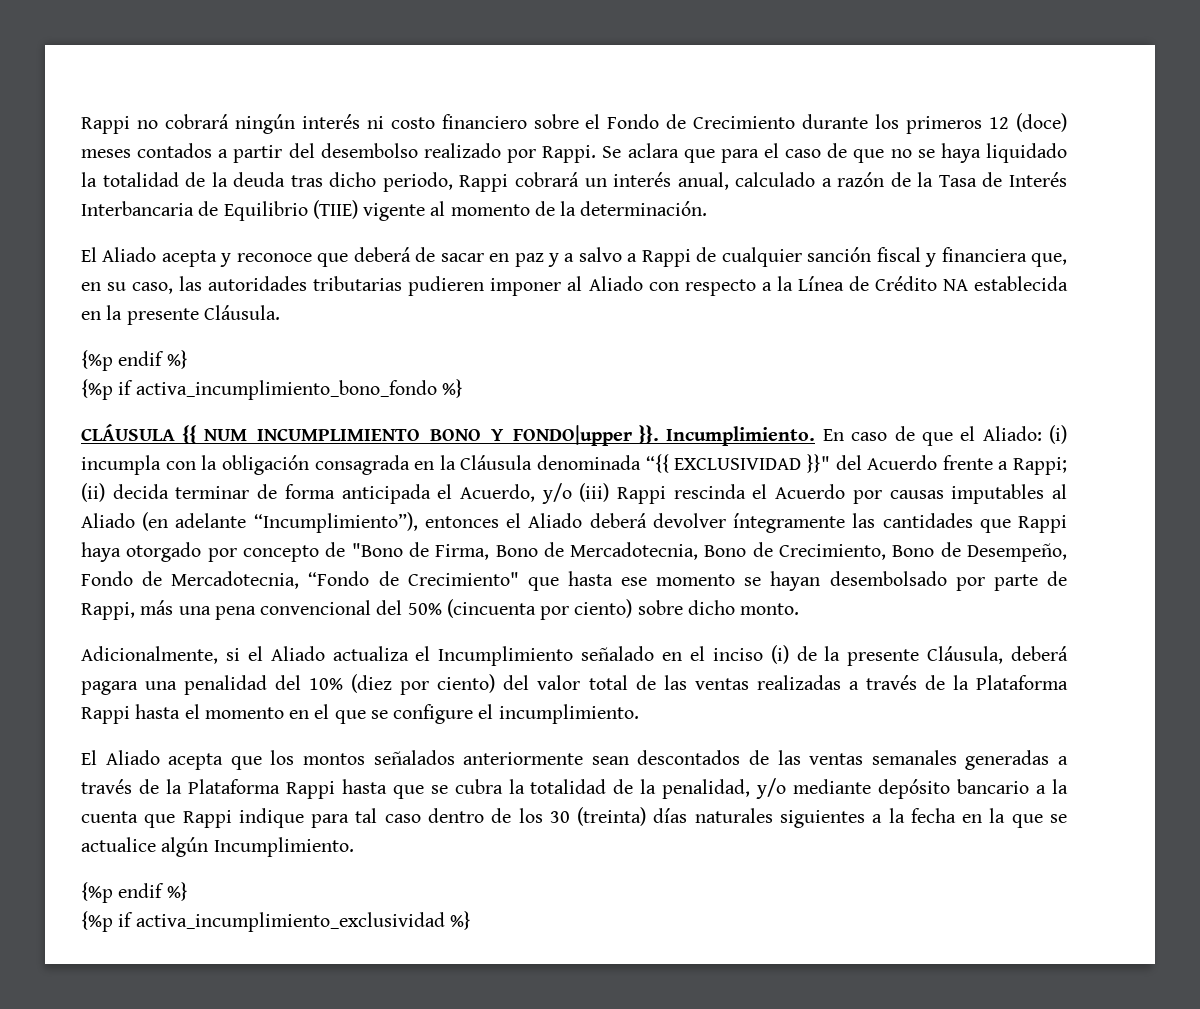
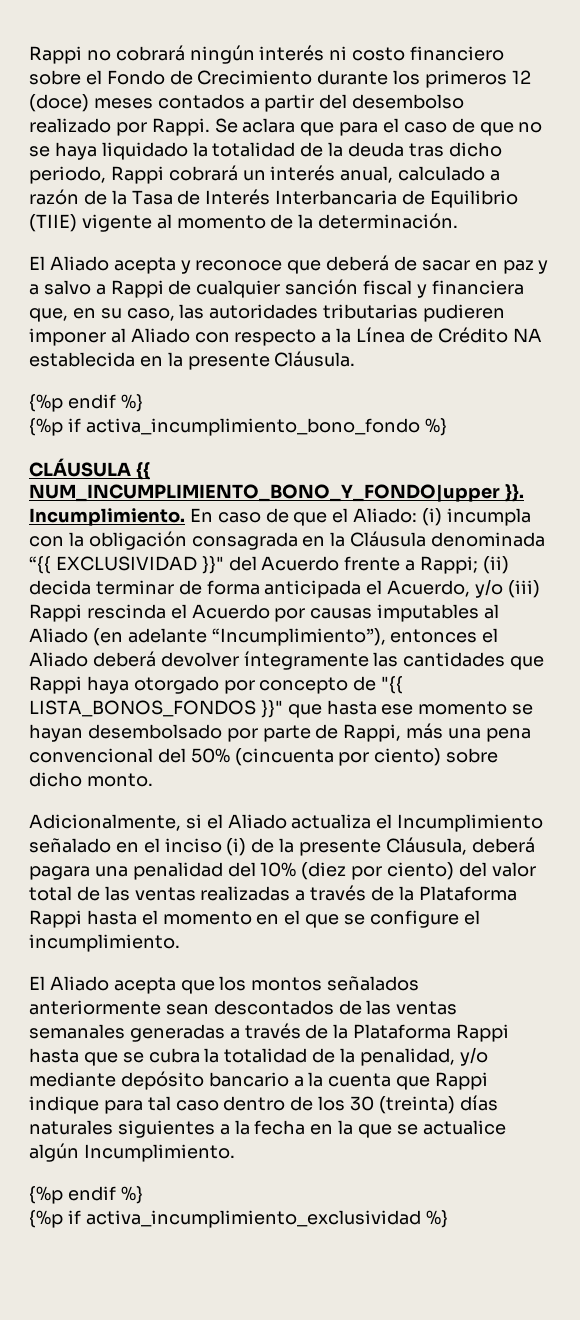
- (ii) decida terminar de forma anticipada el Acuerdo, y/o (iii) Rappi rescinda el Acuerdo por causas imputables al Aliado (en adelante “Incumplimiento”), entonces el Aliado deberá devolver íntegramente las cantidades que Rappi haya otorgado por concepto de "Bono de Firma, Bono de Mercadotecnia, Bono de Crecimiento, Bono de Desempeño, Fondo de Mercadotecnia, “Fondo de Crecimiento" que hasta ese momento se hayan desembolsado por parte de Rappi, más una pena convencional del 50% (cincuenta por ciento) sobre dicho monto.
+ (ii) decida terminar de forma anticipada el Acuerdo, y/o (iii) Rappi rescinda el Acuerdo por causas imputables al Aliado (en adelante “Incumplimiento”), entonces el Aliado deberá devolver íntegramente las cantidades que Rappi haya otorgado por concepto de "{{ LISTA_BONOS_FONDOS }}" que hasta ese momento se hayan desembolsado por parte de Rappi, más una pena convencional del 50% (cincuenta por ciento) sobre dicho monto.

